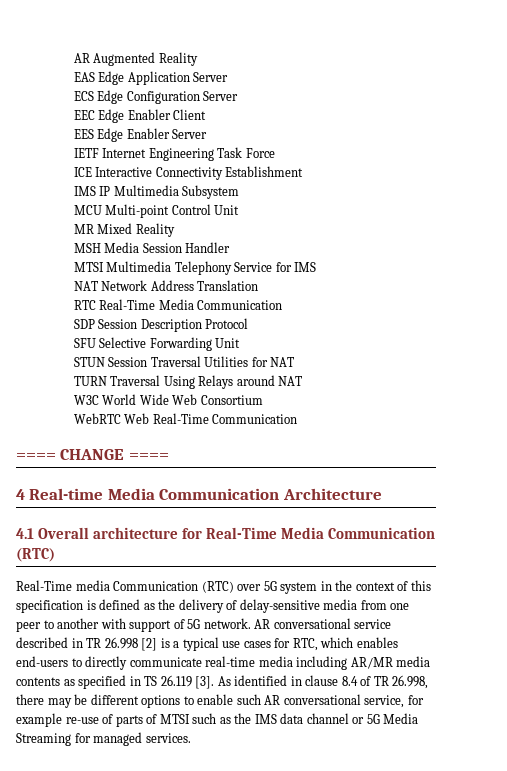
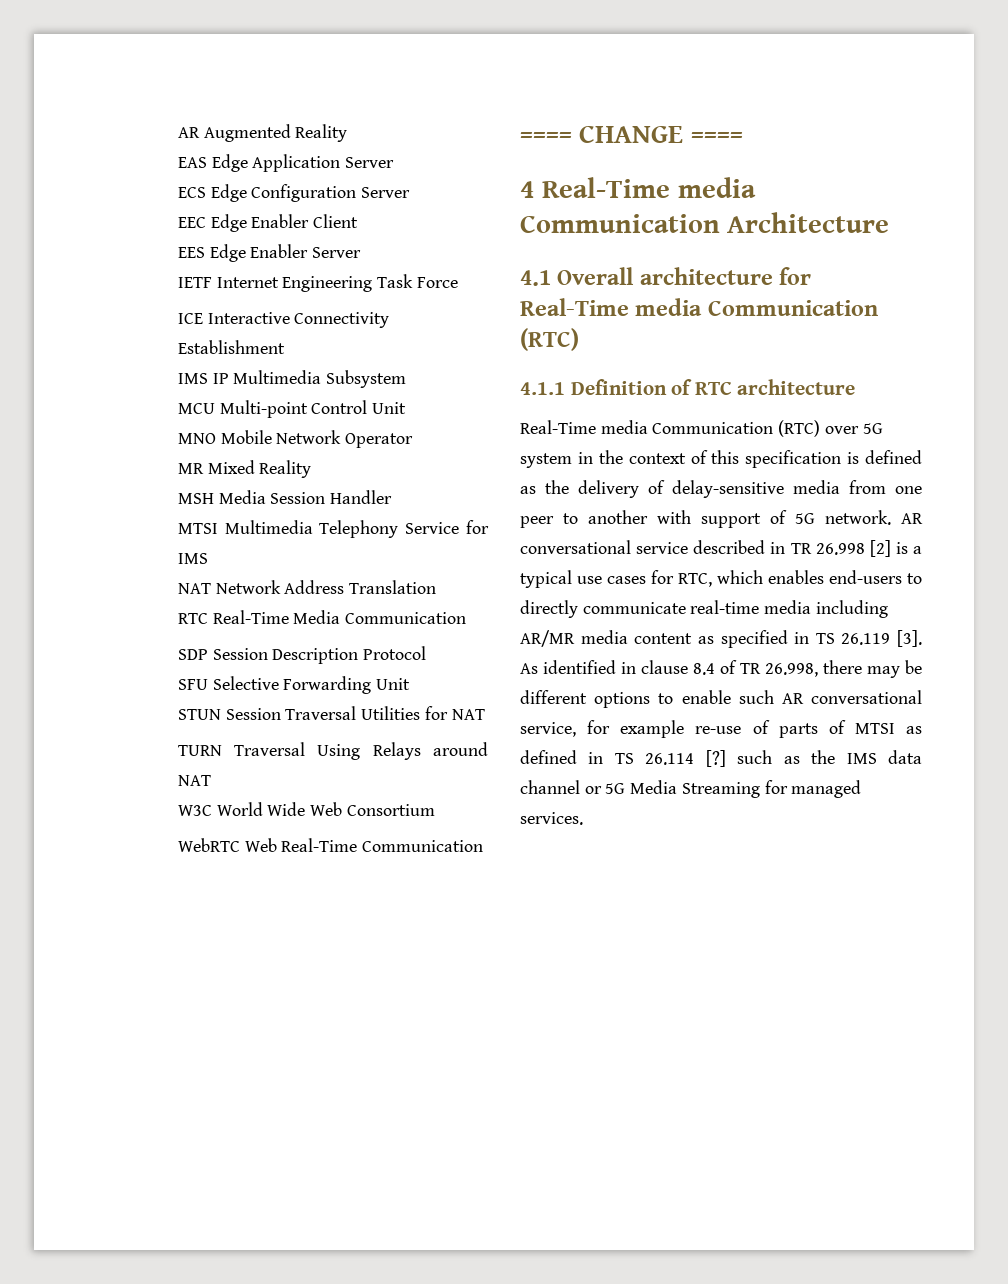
+ MNO Mobile Network Operator
- 4 Real-time Media Communication Architecture
+ 4 Real-Time media Communication Architecture
- 4.1 Overall architecture for Real-Time Media Communication (RTC)
+ 4.1 Overall architecture for Real-Time media Communication (RTC)
+ 4.1.1 Definition of RTC architecture
- AR conversational service described in TR 26.998 [2] is a typical use cases for RTC, which enables end-users to directly communicate real-time media including AR/MR media contents as specified in TS 26.119 [3].
+ AR conversational service described in TR 26.998 [2] is a typical use cases for RTC, which enables end-users to directly communicate real-time media including AR/MR media content as specified in TS 26.119 [3].
- As identified in clause 8.4 of TR 26.998, there may be different options to enable such AR conversational service, for example re-use of parts of MTSI such as the IMS data channel or 5G Media Streaming for managed services.
+ As identified in clause 8.4 of TR 26.998, there may be different options to enable such AR conversational service, for example re-use of parts of MTSI as defined in TS 26.114 [?] such as the IMS data channel or 5G Media Streaming for managed services.

